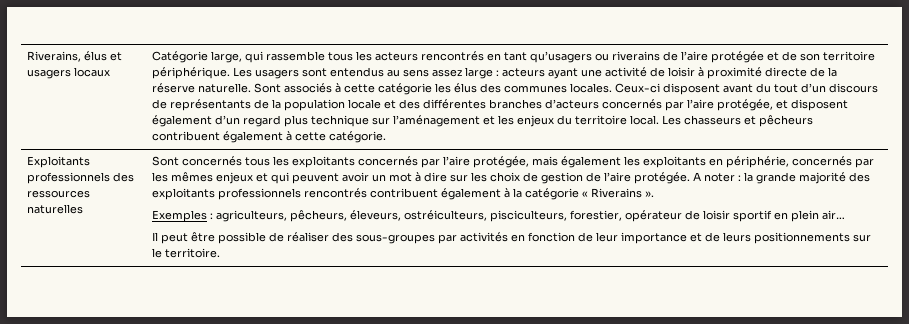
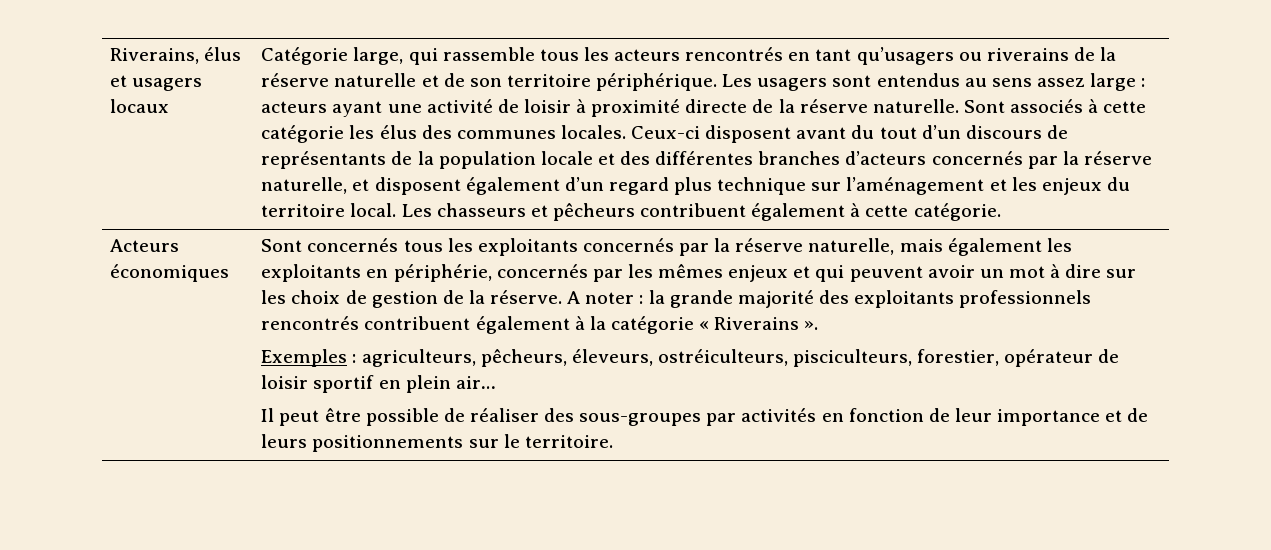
- Catégorie large, qui rassemble tous les acteurs rencontrés en tant qu’usagers ou riverains de l’aire protégée et de son territoire périphérique.
+ Catégorie large, qui rassemble tous les acteurs rencontrés en tant qu’usagers ou riverains de la réserve naturelle et de son territoire périphérique.
- Ceux-ci disposent avant du tout d’un discours de représentants de la population locale et des différentes branches d’acteurs concernés par l’aire protégée, et disposent également d’un regard plus technique sur l’aménagement et les enjeux du territoire local.
+ Ceux-ci disposent avant du tout d’un discours de représentants de la population locale et des différentes branches d’acteurs concernés par la réserve naturelle, et disposent également d’un regard plus technique sur l’aménagement et les enjeux du territoire local.
- Exploitants professionnels des ressources naturelles
+ Acteurs économiques
- Sont concernés tous les exploitants concernés par l’aire protégée, mais également les exploitants en périphérie, concernés par les mêmes enjeux et qui peuvent avoir un mot à dire sur les choix de gestion de l’aire protégée.
+ Sont concernés tous les exploitants concernés par la réserve naturelle, mais également les exploitants en périphérie, concernés par les mêmes enjeux et qui peuvent avoir un mot à dire sur les choix de gestion de la réserve.

